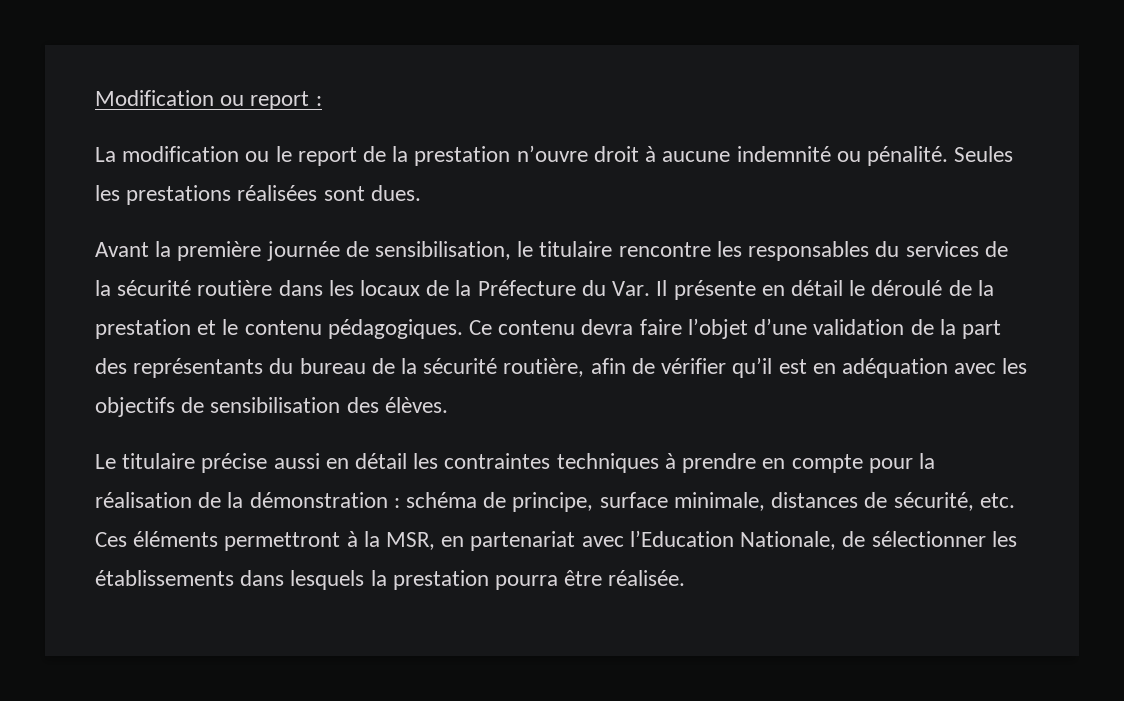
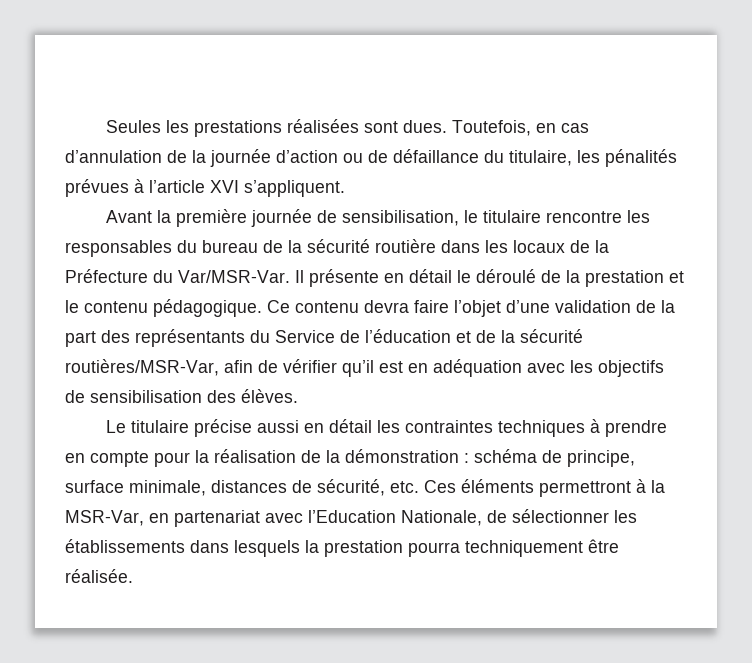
- Modification ou report :
- La modification ou le report de la prestation n’ouvre droit à aucune indemnité ou pénalité.
+ Toutefois, en cas d’annulation de la journée d’action ou de défaillance du titulaire, les pénalités prévues à l’article XVI s’appliquent.
- Avant la première journée de sensibilisation, le titulaire rencontre les responsables du services de la sécurité routière dans les locaux de la Préfecture du Var. Il présente en détail le déroulé de la prestation et le contenu pédagogiques.
+ Avant la première journée de sensibilisation, le titulaire rencontre les responsables du bureau de la sécurité routière dans les locaux de la Préfecture du Var/MSR-Var. Il présente en détail le déroulé de la prestation et le contenu pédagogique.
- Ce contenu devra faire l’objet d’une validation de la part des représentants du bureau de la sécurité routière, afin de vérifier qu’il est en adéquation avec les objectifs de sensibilisation des élèves.
+ Ce contenu devra faire l’objet d’une validation de la part des représentants du Service de l’éducation et de la sécurité routières/MSR-Var, afin de vérifier qu’il est en adéquation avec les objectifs de sensibilisation des élèves.
- Le titulaire précise aussi en détail les contraintes techniques à prendre en compte pour la réalisation de la démonstration : schéma de principe, surface minimale, distances de sécurité, etc. Ces éléments permettront à la MSR, en partenariat avec l’Education Nationale, de sélectionner les établissements dans lesquels la prestation pourra être réalisée.
+ Le titulaire précise aussi en détail les contraintes techniques à prendre en compte pour la réalisation de la démonstration : schéma de principe, surface minimale, distances de sécurité, etc. Ces éléments permettront à la MSR-Var, en partenariat avec l’Education Nationale, de sélectionner les établissements dans lesquels la prestation pourra techniquement être réalisée.

